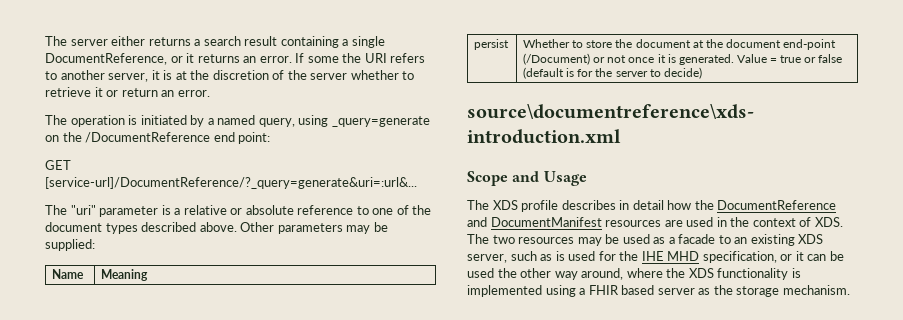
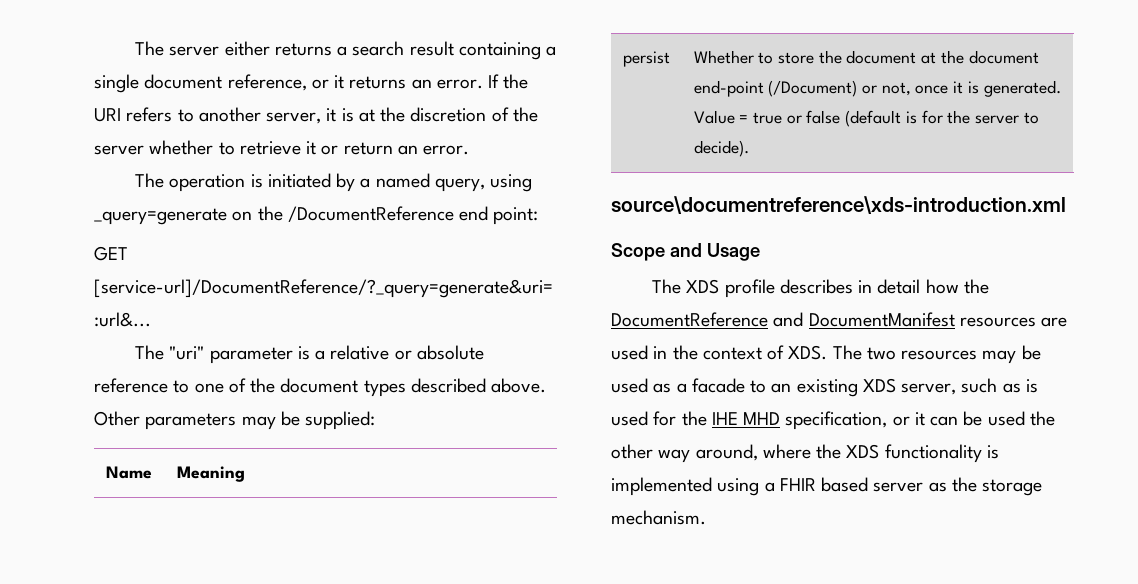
- The server either returns a search result containing a single DocumentReference, or it returns an error.
+ The server either returns a search result containing a single document reference, or it returns an error.
- If some the URI refers to another server, it is at the discretion of the server whether to retrieve it or return an error.
+ If the URI refers to another server, it is at the discretion of the server whether to retrieve it or return an error.
- persist | Whether to store the document at the document end-point (/Document) or not once it is generated. Value = true or false (default is for the server to decide)
+ persist | Whether to store the document at the document end-point (/Document) or not, once it is generated. Value = true or false (default is for the server to decide).

